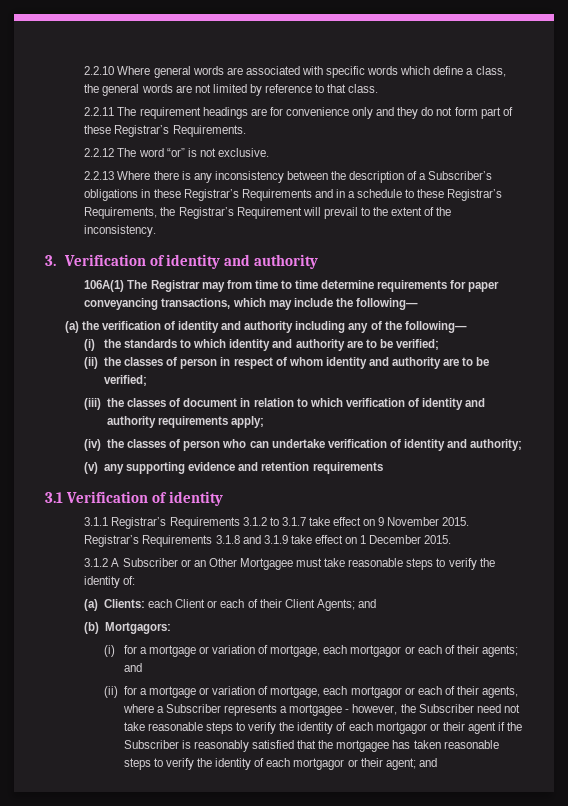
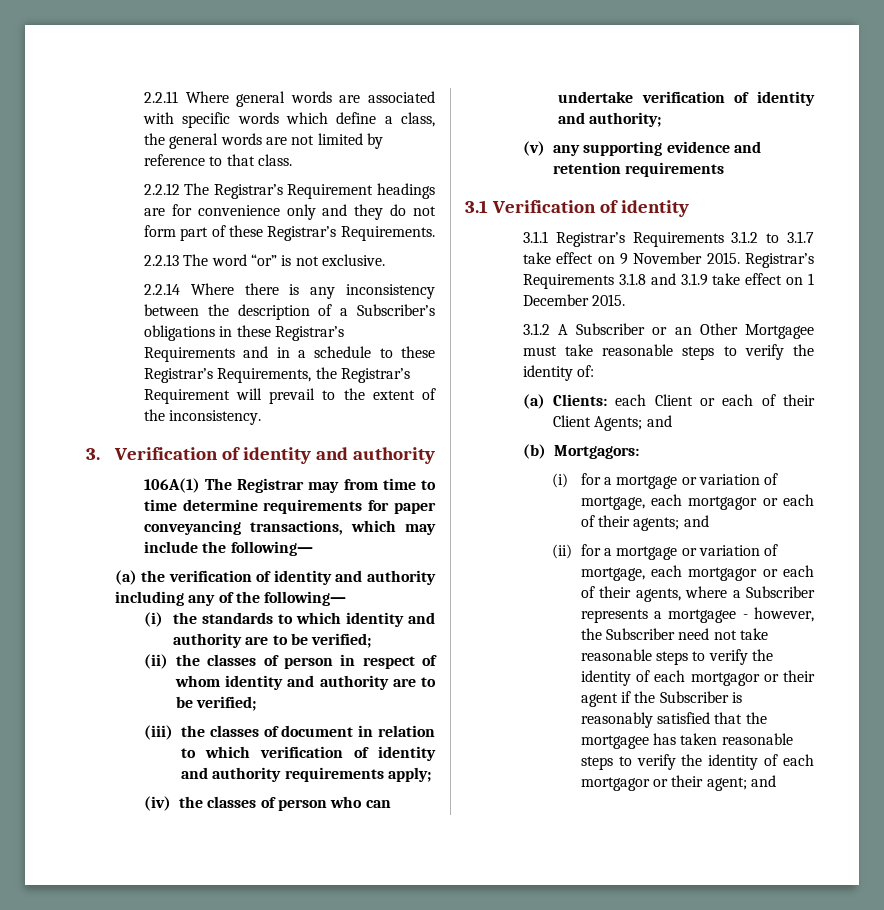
- 2.2.10 Where general words are associated with specific words which define a class, the general words are not limited by reference to that class.
+ 2.2.11 Where general words are associated with specific words which define a class, the general words are not limited by reference to that class.
- 2.2.11 The requirement headings are for convenience only and they do not form part of these Registrar’s Requirements.
+ 2.2.12 The Registrar’s Requirement headings are for convenience only and they do not form part of these Registrar’s Requirements.
- 2.2.12 The word “or” is not exclusive.
+ 2.2.13 The word “or” is not exclusive.
- 2.2.13 Where there is any inconsistency between the description of a Subscriber’s obligations in these Registrar’s Requirements and in a schedule to these Registrar’s Requirements, the Registrar’s Requirement will prevail to the extent of the inconsistency.
+ 2.2.14 Where there is any inconsistency between the description of a Subscriber’s obligations in these Registrar’s Requirements and in a schedule to these Registrar’s Requirements, the Registrar’s Requirement will prevail to the extent of the inconsistency.

